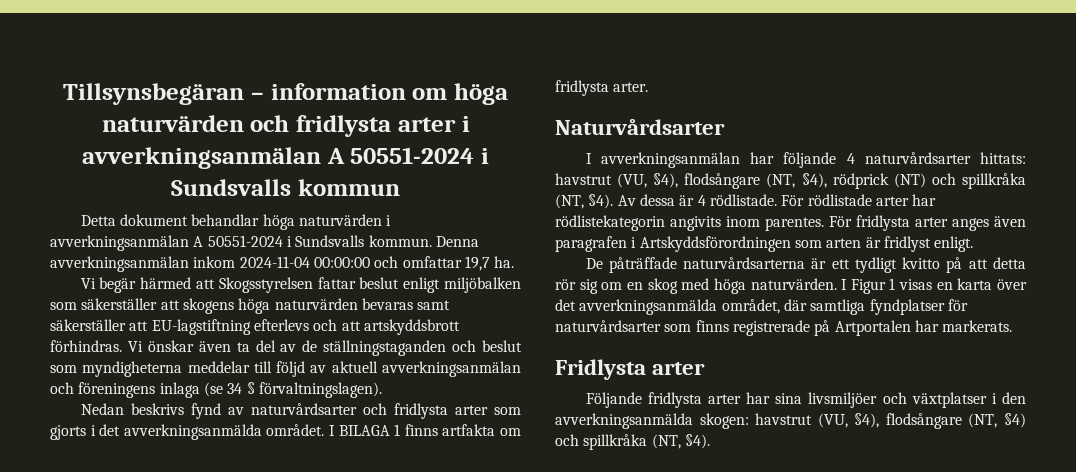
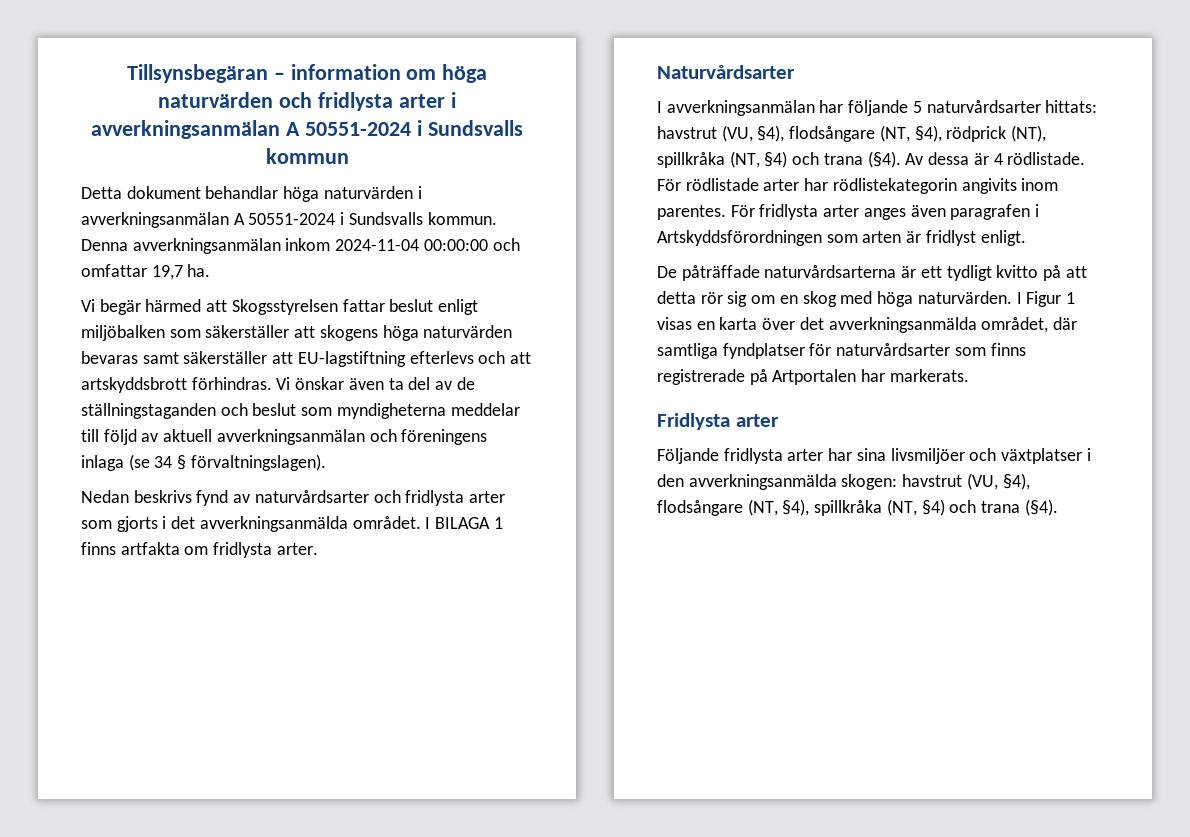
- I avverkningsanmälan har följande 4 naturvårdsarter hittats: havstrut (VU, §4), flodsångare (NT, §4), rödprick (NT) och spillkråka (NT, §4).
+ I avverkningsanmälan har följande 5 naturvårdsarter hittats: havstrut (VU, §4), flodsångare (NT, §4), rödprick (NT), spillkråka (NT, §4) och trana (§4).
- Följande fridlysta arter har sina livsmiljöer och växtplatser i den avverkningsanmälda skogen: havstrut (VU, §4), flodsångare (NT, §4) och spillkråka (NT, §4).
+ Följande fridlysta arter har sina livsmiljöer och växtplatser i den avverkningsanmälda skogen: havstrut (VU, §4), flodsångare (NT, §4), spillkråka (NT, §4) och trana (§4).

